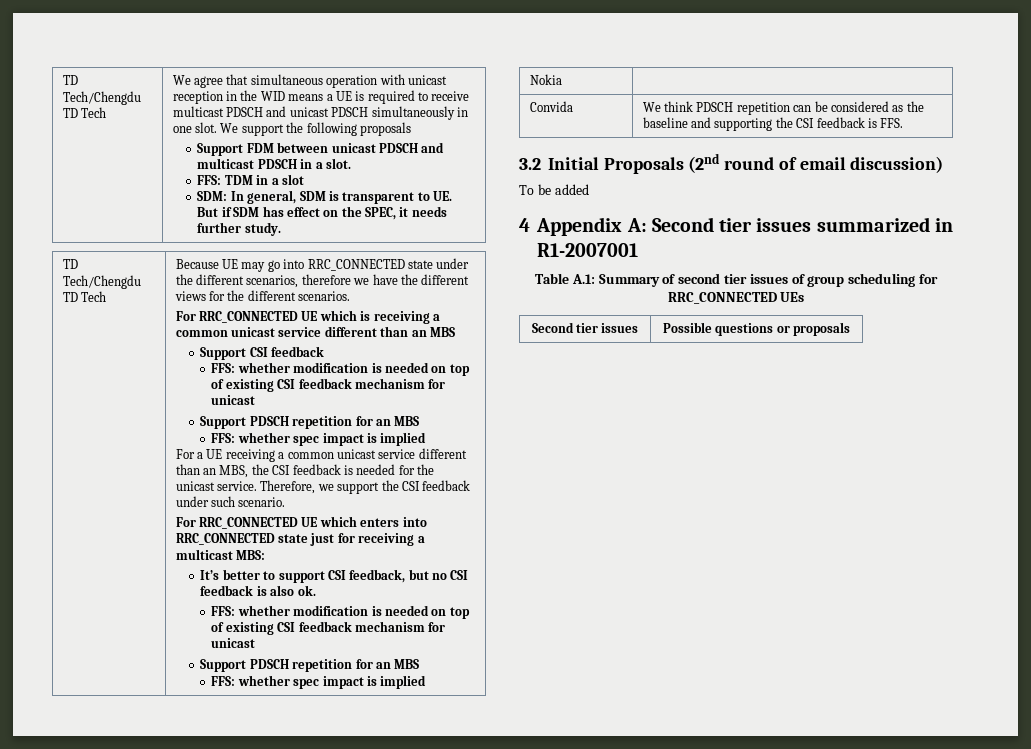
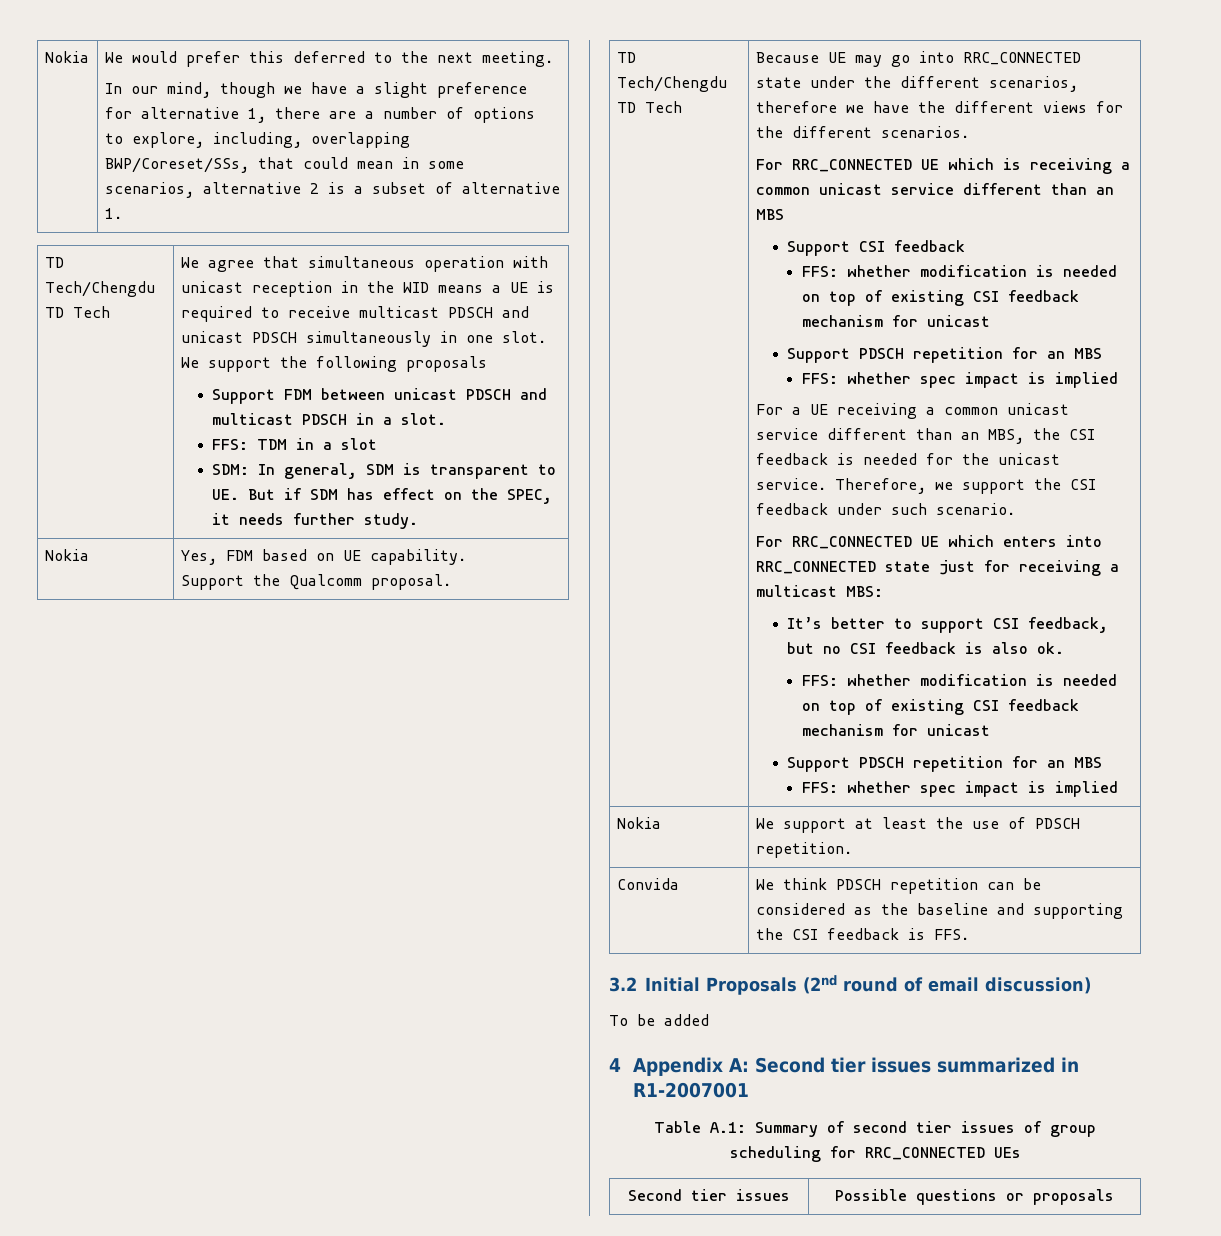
+ Nokia | We would prefer this deferred to the next meeting.
+ In our mind, though we have a slight preference for alternative 1, there are a number of options to explore, including, overlapping BWP/Coreset/SSs, that could mean in some scenarios, alternative 2 is a subset of alternative 1.
+ Nokia | Yes, FDM based on UE capability.
+ Support the Qualcomm proposal.
- Nokia |
+ Nokia | We support at least the use of PDSCH repetition.

